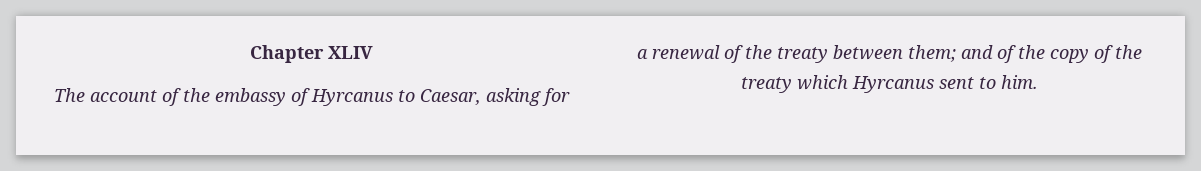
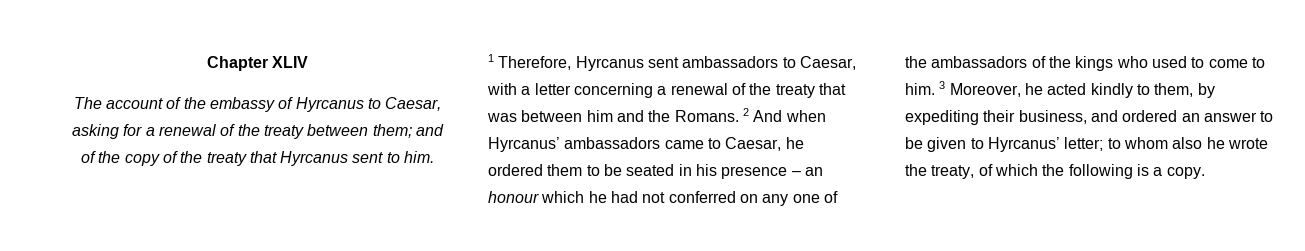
- The account of the embassy of Hyrcanus to Caesar, asking for a renewal of the treaty between them; and of the copy of the treaty which Hyrcanus sent to him.
+ The account of the embassy of Hyrcanus to Caesar, asking for a renewal of the treaty between them; and of the copy of the treaty that Hyrcanus sent to him.
+ 1 Therefore, Hyrcanus sent ambassadors to Caesar, with a letter concerning a renewal of the treaty that was between him and the Romans. 2 And when Hyrcanus’ ambassadors came to Caesar, he ordered them to be seated in his presence – an honour which he had not conferred on any one of the ambassadors of the kings who used to come to him. 3 Moreover, he acted kindly to them, by expediting their business, and ordered an answer to be given to Hyrcanus’ letter; to whom also he wrote the treaty, of which the following is a copy.

